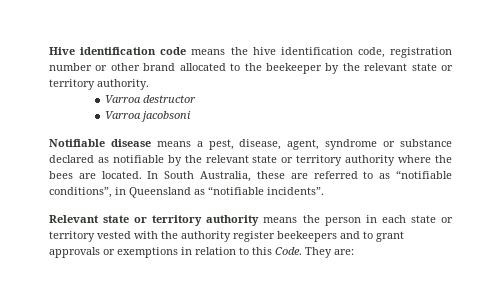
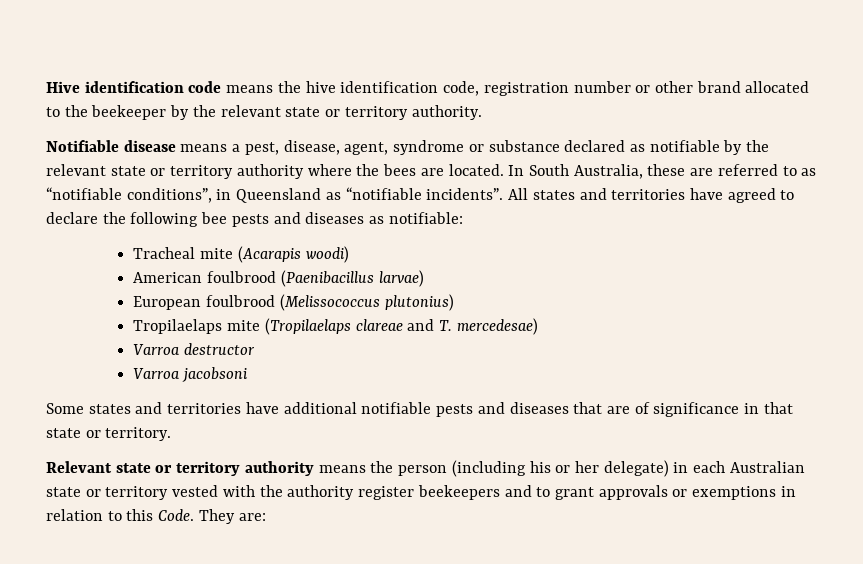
- Varroa destructor
- Varroa jacobsoni
+ All states and territories have agreed to declare the following bee pests and diseases as notifiable:
+ Tracheal mite (Acarapis woodi)
+ American foulbrood (Paenibacillus larvae)
+ European foulbrood (Melissococcus plutonius)
+ Tropilaelaps mite (Tropilaelaps clareae and T. mercedesae)
+ Varroa destructor
+ Varroa jacobsoni
+ Some states and territories have additional notifiable pests and diseases that are of significance in that state or territory.
- Relevant state or territory authority means the person in each state or territory vested with the authority register beekeepers and to grant approvals or exemptions in relation to this Code.
+ Relevant state or territory authority means the person (including his or her delegate) in each Australian state or territory vested with the authority register beekeepers and to grant approvals or exemptions in relation to this Code.

